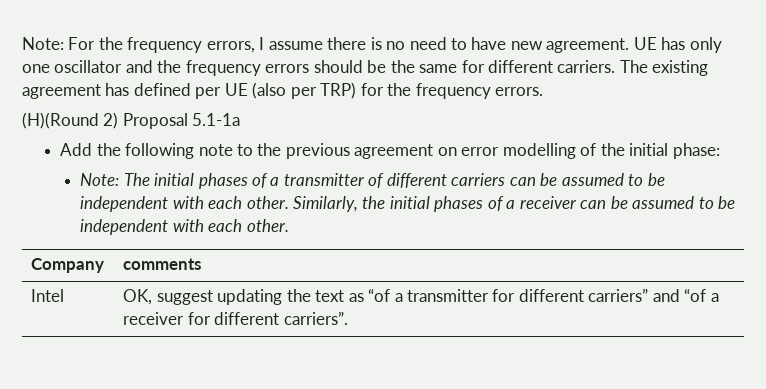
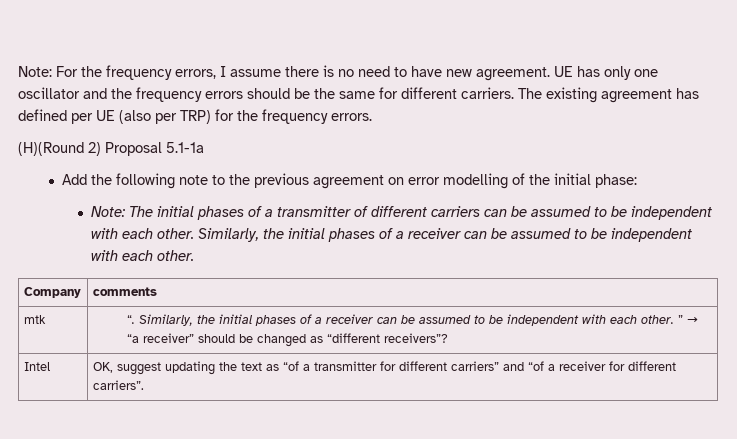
+ mtk | “. Similarly, the initial phases of a receiver can be assumed to be independent with each other. ” → “a receiver” should be changed as “different receivers”?

